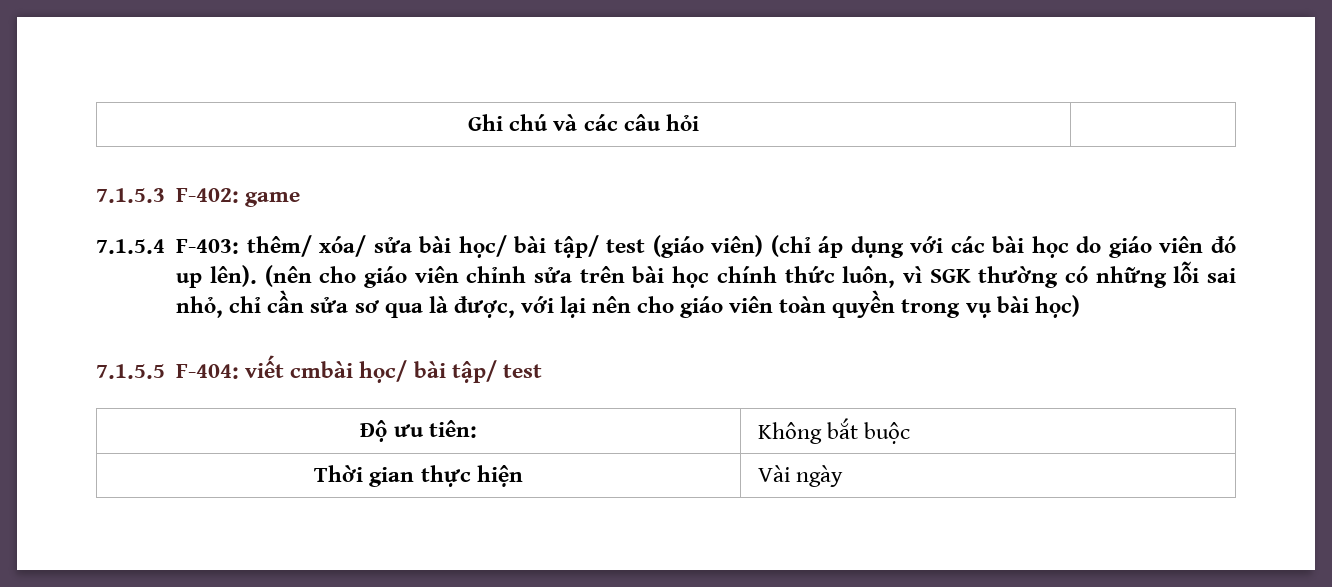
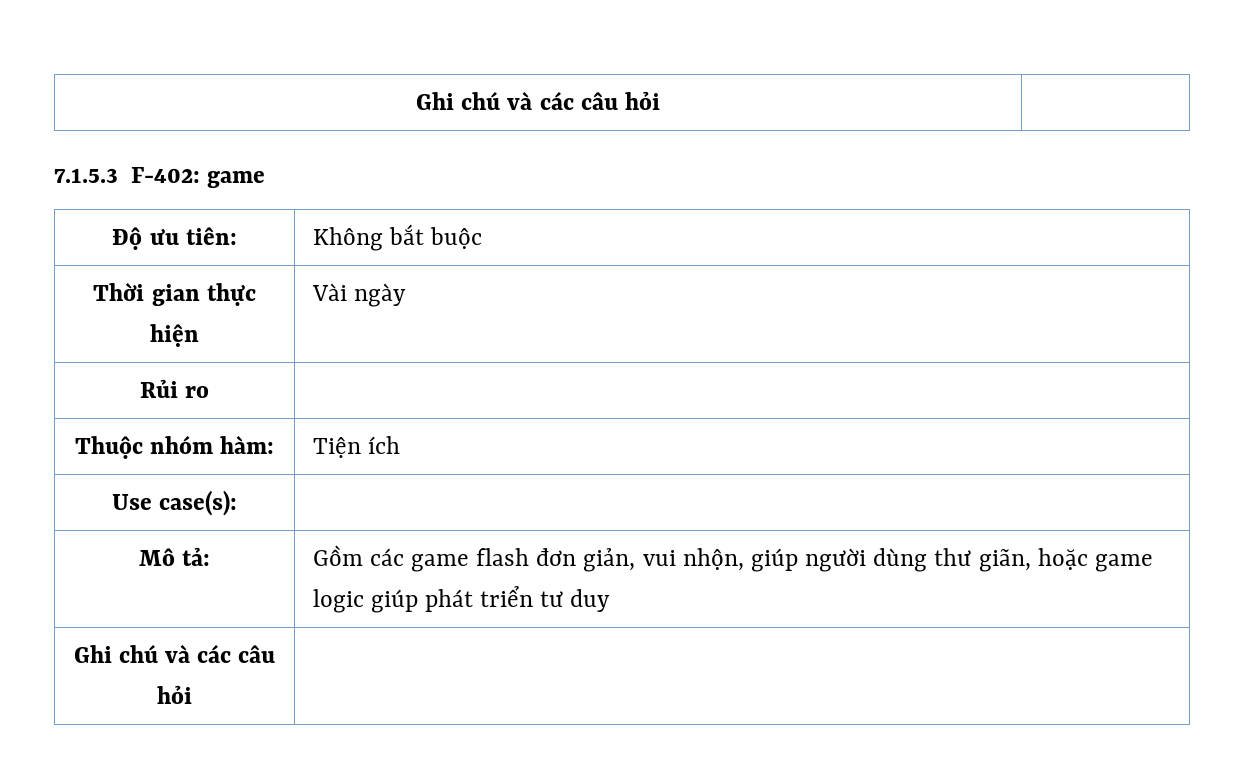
- 7.1.5.4 F-403: thêm/ xóa/ sửa bài học/ bài tập/ test (giáo viên) (chỉ áp dụng với các bài học do giáo viên đó up lên). (nên cho giáo viên chỉnh sửa trên bài học chính thức luôn, vì SGK thường có những lỗi sai nhỏ, chỉ cần sửa sơ qua là được, với lại nên cho giáo viên toàn quyền trong vụ bài học)
- 7.1.5.5 F-404: viết cmbài học/ bài tập/ test
+ Rủi ro |
+ Thuộc nhóm hàm: | Tiện ích
+ Use case(s): |
+ Mô tả: | Gồm các game flash đơn giản, vui nhộn, giúp người dùng thư giãn, hoặc game logic giúp phát triển tư duy
+ Ghi chú và các câu hỏi |

